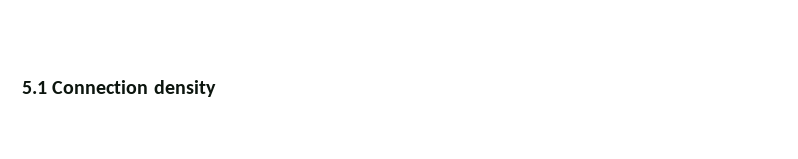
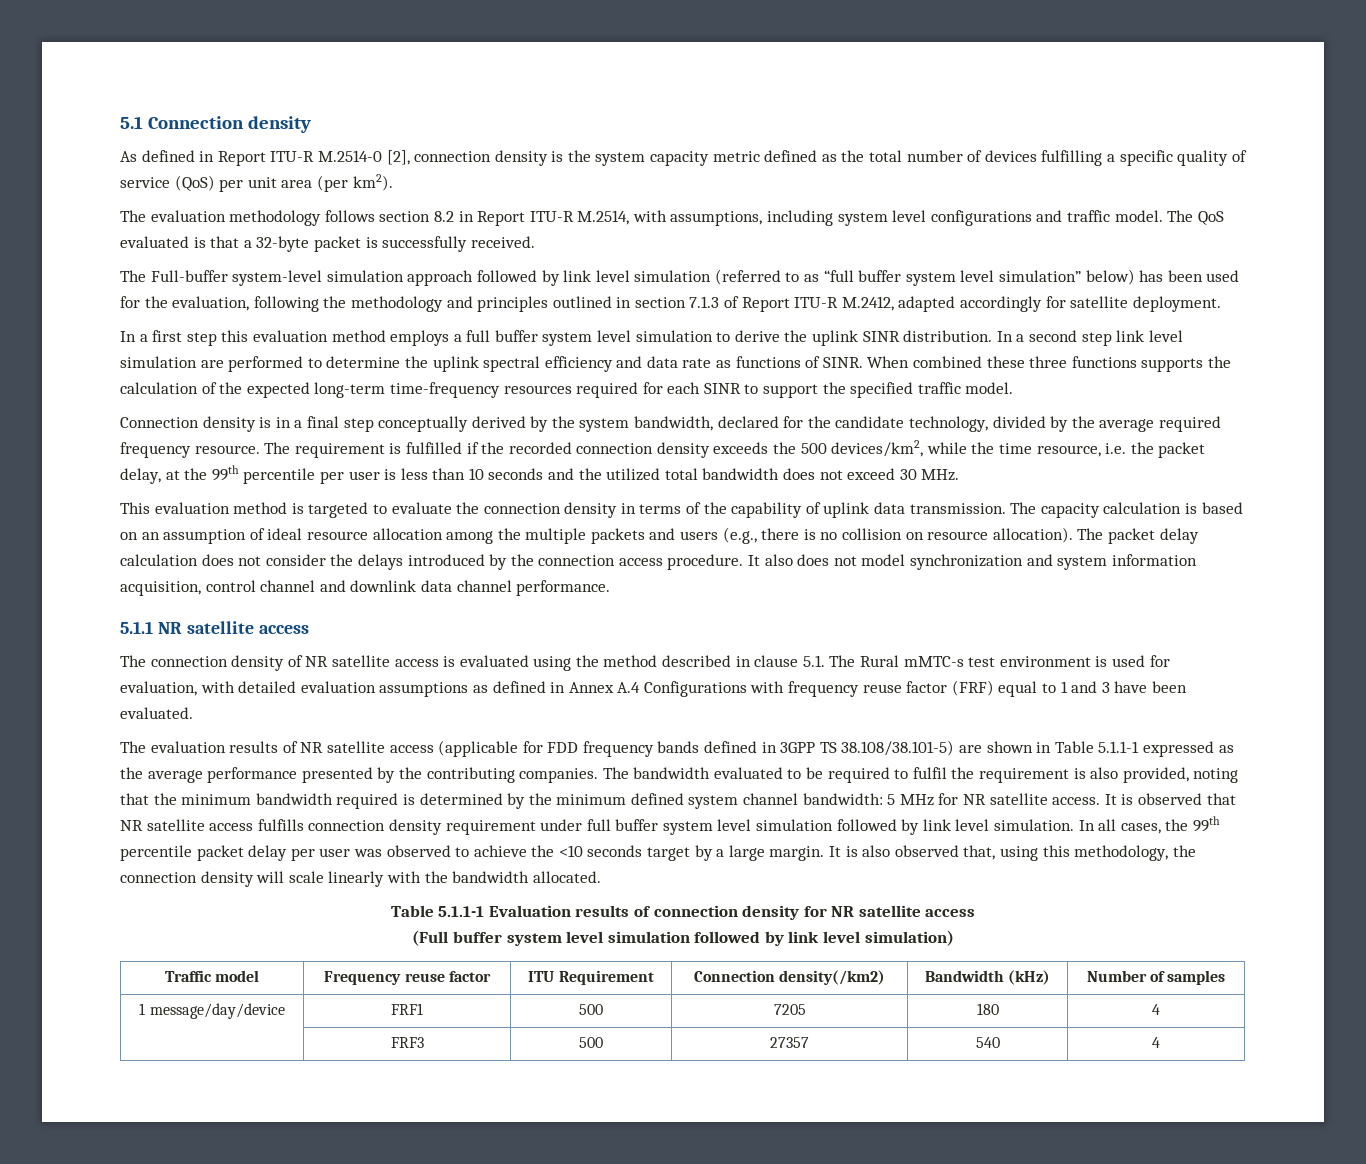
+ As defined in Report ITU-R M.2514-0 [2], connection density is the system capacity metric defined as the total number of devices fulfilling a specific quality of service (QoS) per unit area (per km2).
+ The evaluation methodology follows section 8.2 in Report ITU-R M.2514, with assumptions, including system level configurations and traffic model. The QoS evaluated is that a 32-byte packet is successfully received.
+ The Full-buffer system-level simulation approach followed by link level simulation (referred to as “full buffer system level simulation” below) has been used for the evaluation, following the methodology and principles outlined in section 7.1.3 of Report ITU-R M.2412, adapted accordingly for satellite deployment.
+ In a first step this evaluation method employs a full buffer system level simulation to derive the uplink SINR distribution. In a second step link level simulation are performed to determine the uplink spectral efficiency and data rate as functions of SINR. When combined these three functions supports the calculation of the expected long-term time-frequency resources required for each SINR to support the specified traffic model.
+ Connection density is in a final step conceptually derived by the system bandwidth, declared for the candidate technology, divided by the average required frequency resource. The requirement is fulfilled if the recorded connection density exceeds the 500 devices/km2, while the time resource, i.e. the packet delay, at the 99th percentile per user is less than 10 seconds and the utilized total bandwidth does not exceed 30 MHz.
+ This evaluation method is targeted to evaluate the connection density in terms of the capability of uplink data transmission. The capacity calculation is based on an assumption of ideal resource allocation among the multiple packets and users (e.g., there is no collision on resource allocation). The packet delay calculation does not consider the delays introduced by the connection access procedure. It also does not model synchronization and system information acquisition, control channel and downlink data channel performance.
+ 5.1.1 NR satellite access
+ The connection density of NR satellite access is evaluated using the method described in clause 5.1. The Rural mMTC-s test environment is used for evaluation, with detailed evaluation assumptions as defined in Annex A.4 Configurations with frequency reuse factor (FRF) equal to 1 and 3 have been evaluated.
+ The evaluation results of NR satellite access (applicable for FDD frequency bands defined in 3GPP TS 38.108/38.101-5) are shown in Table 5.1.1-1 expressed as the average performance presented by the contributing companies. The bandwidth evaluated to be required to fulfil the requirement is also provided, noting that the minimum bandwidth required is determined by the minimum defined system channel bandwidth: 5 MHz for NR satellite access. It is observed that NR satellite access fulfills connection density requirement under full buffer system level simulation followed by link level simulation. In all cases, the 99th percentile packet delay per user was observed to achieve the <10 seconds target by a large margin. It is also observed that, using this methodology, the connection density will scale linearly with the bandwidth allocated.
+ Table 5.1.1-1 Evaluation results of connection density for NR satellite access
+ (Full buffer system level simulation followed by link level simulation)
+ Traffic model | Frequency reuse factor | ITU Requirement | Connection density(/km2) | Bandwidth (kHz) | Number of samples
+ 1 message/day/device | FRF1 | 500 | 7205 | 180 | 4
+ | FRF3 | 500 | 27357 | 540 | 4

